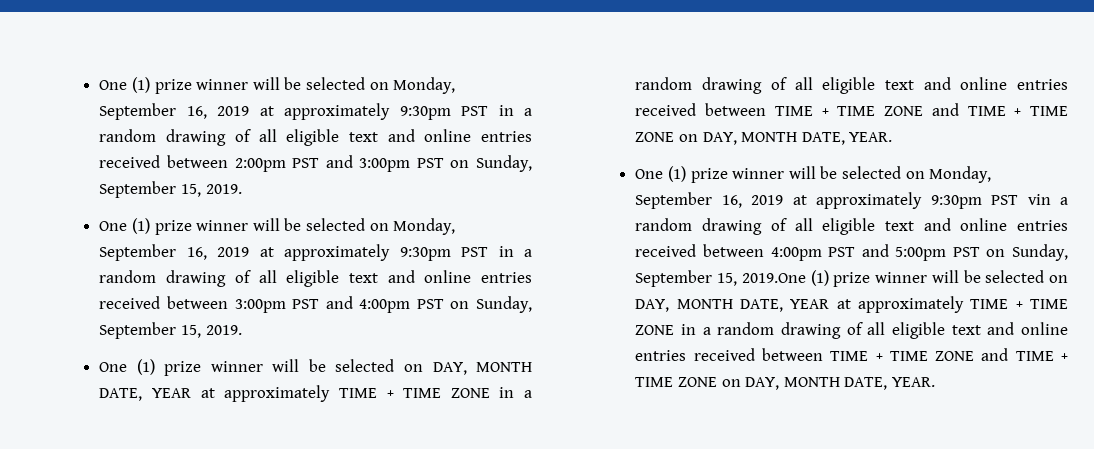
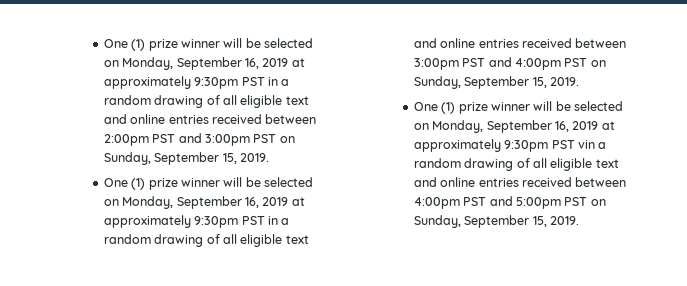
- One (1) prize winner will be selected on DAY, MONTH DATE, YEAR at approximately TIME + TIME ZONE in a random drawing of all eligible text and online entries received between TIME + TIME ZONE and TIME + TIME ZONE on DAY, MONTH DATE, YEAR.
- One (1) prize winner will be selected on Monday, September 16, 2019 at approximately 9:30pm PST vin a random drawing of all eligible text and online entries received between 4:00pm PST and 5:00pm PST on Sunday, September 15, 2019.One (1) prize winner will be selected on DAY, MONTH DATE, YEAR at approximately TIME + TIME ZONE in a random drawing of all eligible text and online entries received between TIME + TIME ZONE and TIME + TIME ZONE on DAY, MONTH DATE, YEAR.
+ One (1) prize winner will be selected on Monday, September 16, 2019 at approximately 9:30pm PST vin a random drawing of all eligible text and online entries received between 4:00pm PST and 5:00pm PST on Sunday, September 15, 2019.

